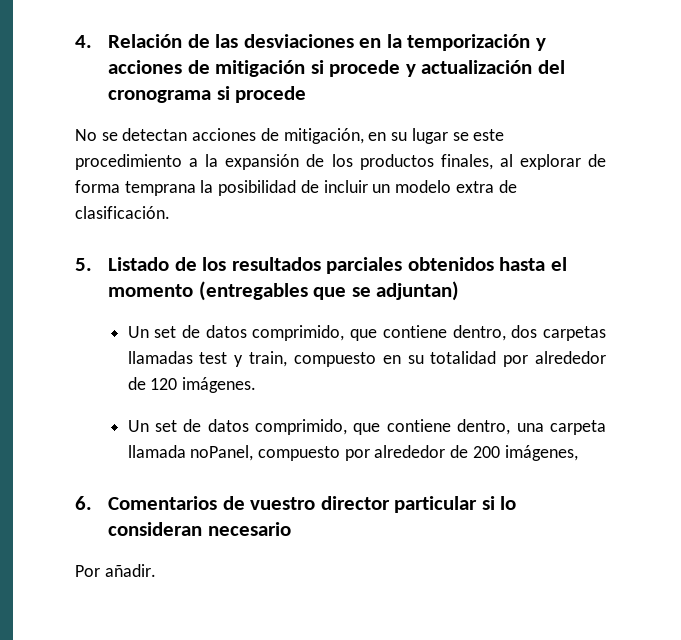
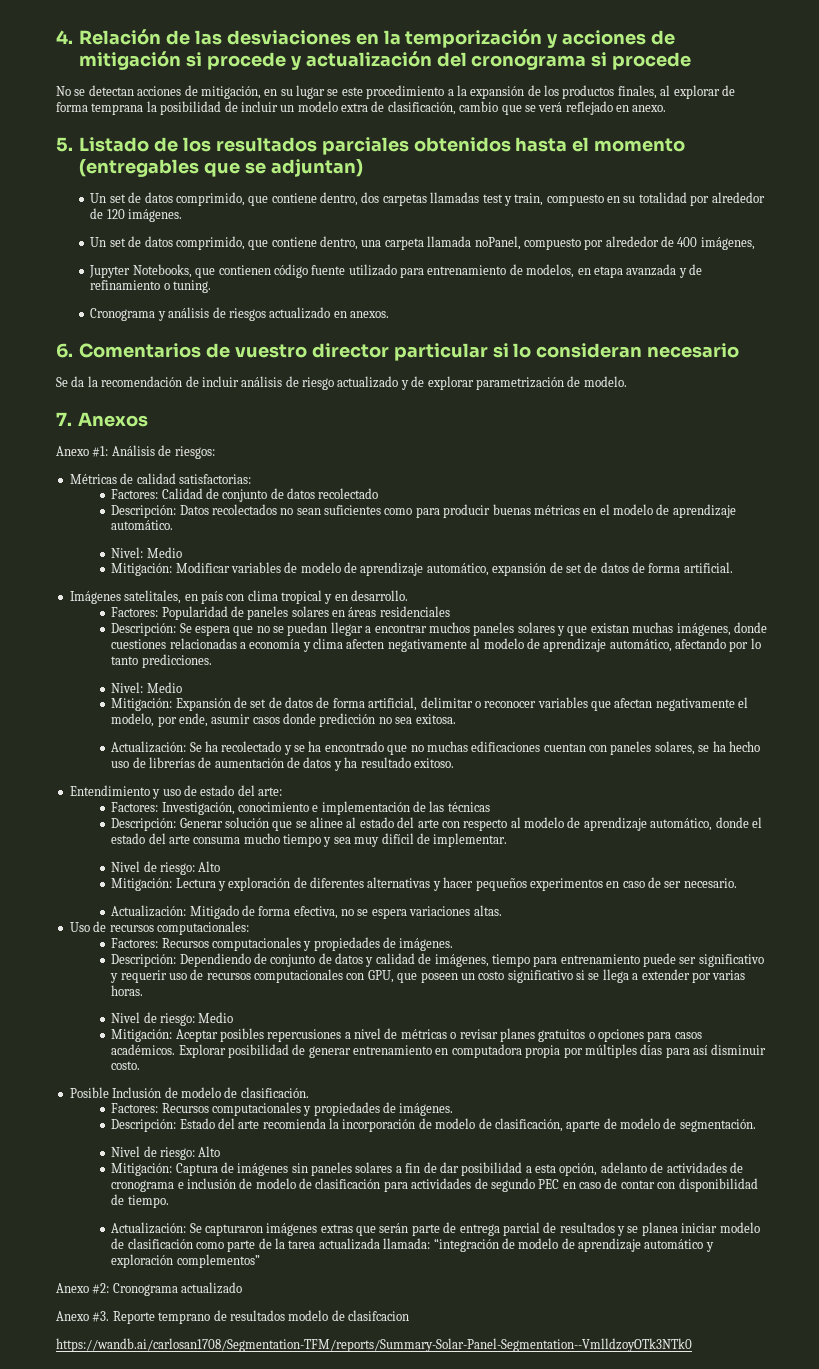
- No se detectan acciones de mitigación, en su lugar se este procedimiento a la expansión de los productos finales, al explorar de forma temprana la posibilidad de incluir un modelo extra de clasificación.
+ No se detectan acciones de mitigación, en su lugar se este procedimiento a la expansión de los productos finales, al explorar de forma temprana la posibilidad de incluir un modelo extra de clasificación, cambio que se verá reflejado en anexo.
- Un set de datos comprimido, que contiene dentro, una carpeta llamada noPanel, compuesto por alrededor de 200 imágenes,
+ Un set de datos comprimido, que contiene dentro, una carpeta llamada noPanel, compuesto por alrededor de 400 imágenes,
+ Jupyter Notebooks, que contienen código fuente utilizado para entrenamiento de modelos, en etapa avanzada y de refinamiento o tuning.
+ Cronograma y análisis de riesgos actualizado en anexos.
- Por añadir.
+ Se da la recomendación de incluir análisis de riesgo actualizado y de explorar parametrización de modelo.
+ 7. Anexos
+ Anexo #1: Análisis de riesgos:
+ Métricas de calidad satisfactorias:
+ Factores: Calidad de conjunto de datos recolectado
+ Descripción: Datos recolectados no sean suficientes como para producir buenas métricas en el modelo de aprendizaje automático.
+ Nivel: Medio
+ Mitigación: Modificar variables de modelo de aprendizaje automático, expansión de set de datos de forma artificial.
+ Imágenes satelitales, en país con clima tropical y en desarrollo.
+ Factores: Popularidad de paneles solares en áreas residenciales
+ Descripción: Se espera que no se puedan llegar a encontrar muchos paneles solares y que existan muchas imágenes, donde cuestiones relacionadas a economía y clima afecten negativamente al modelo de aprendizaje automático, afectando por lo tanto predicciones.
+ Nivel: Medio
+ Mitigación: Expansión de set de datos de forma artificial, delimitar o reconocer variables que afectan negativamente el modelo, por ende, asumir casos donde predicción no sea exitosa.
+ Actualización: Se ha recolectado y se ha encontrado que no muchas edificaciones cuentan con paneles solares, se ha hecho uso de librerías de aumentación de datos y ha resultado exitoso.
+ Entendimiento y uso de estado del arte:
+ Factores: Investigación, conocimiento e implementación de las técnicas
+ Descripción: Generar solución que se alinee al estado del arte con respecto al modelo de aprendizaje automático, donde el estado del arte consuma mucho tiempo y sea muy difícil de implementar.
+ Nivel de riesgo: Alto
+ Mitigación: Lectura y exploración de diferentes alternativas y hacer pequeños experimentos en caso de ser necesario.
+ Actualización: Mitigado de forma efectiva, no se espera variaciones altas.
+ Uso de recursos computacionales:
+ Factores: Recursos computacionales y propiedades de imágenes.
+ Descripción: Dependiendo de conjunto de datos y calidad de imágenes, tiempo para entrenamiento puede ser significativo y requerir uso de recursos computacionales con GPU, que poseen un costo significativo si se llega a extender por varias horas.
+ Nivel de riesgo: Medio
+ Mitigación: Aceptar posibles repercusiones a nivel de métricas o revisar planes gratuitos o opciones para casos académicos. Explorar posibilidad de generar entrenamiento en computadora propia por múltiples días para así disminuir costo.
+ Posible Inclusión de modelo de clasificación.
+ Factores: Recursos computacionales y propiedades de imágenes.
+ Descripción: Estado del arte recomienda la incorporación de modelo de clasificación, aparte de modelo de segmentación.
+ Nivel de riesgo: Alto
+ Mitigación: Captura de imágenes sin paneles solares a fin de dar posibilidad a esta opción, adelanto de actividades de cronograma e inclusión de modelo de clasificación para actividades de segundo PEC en caso de contar con disponibilidad de tiempo.
+ Actualización: Se capturaron imágenes extras que serán parte de entrega parcial de resultados y se planea iniciar modelo de clasificación como parte de la tarea actualizada llamada: “integración de modelo de aprendizaje automático y exploración complementos”
+ Anexo #2: Cronograma actualizado
+ Anexo #3. Reporte temprano de resultados modelo de clasifcacion
+ https://wandb.ai/carlosan1708/Segmentation-TFM/reports/Summary-Solar-Panel-Segmentation--VmlldzoyOTk3NTk0

